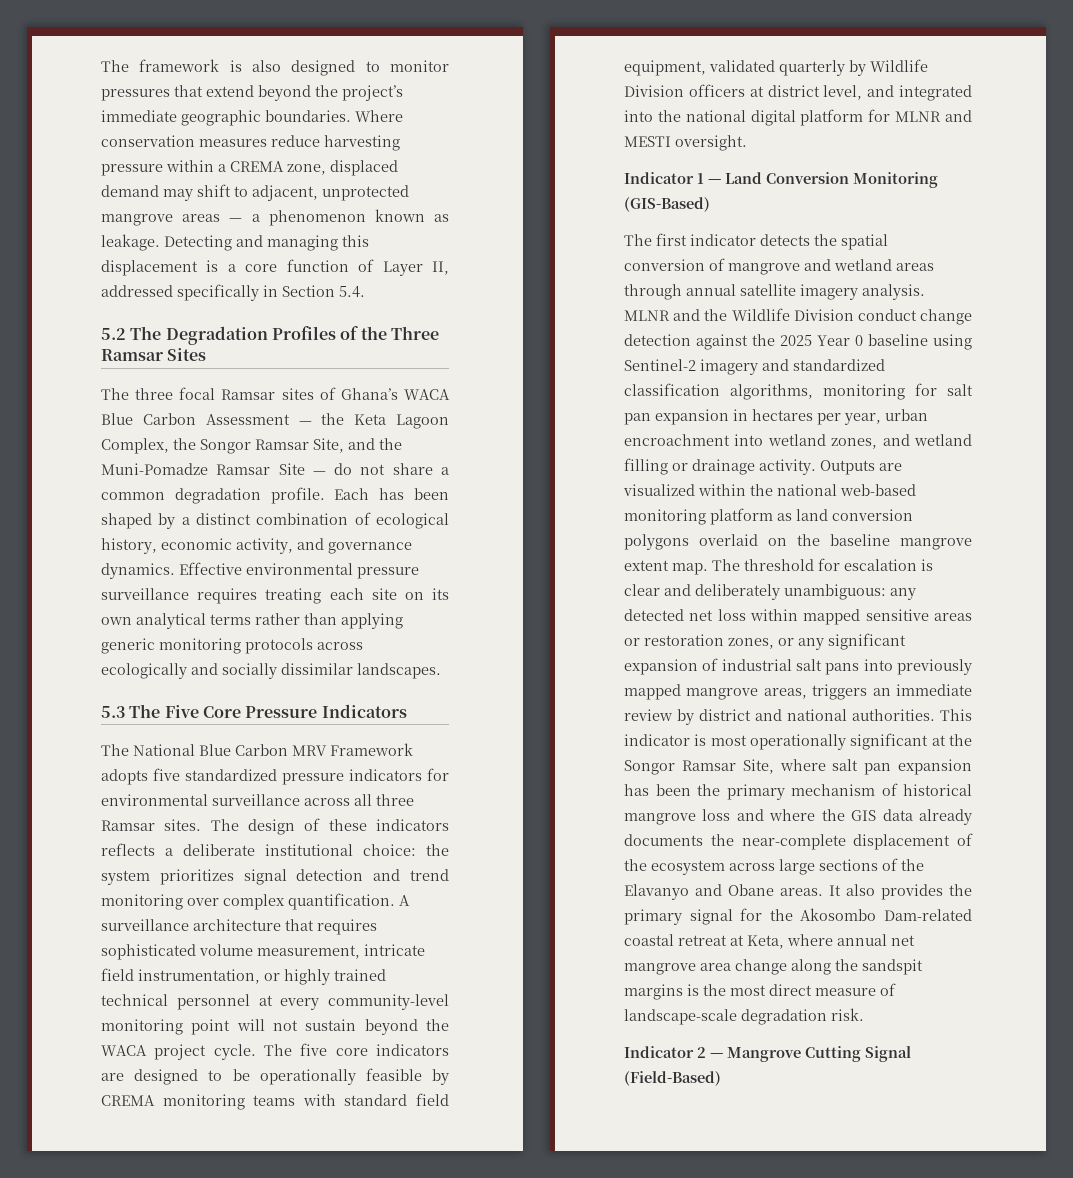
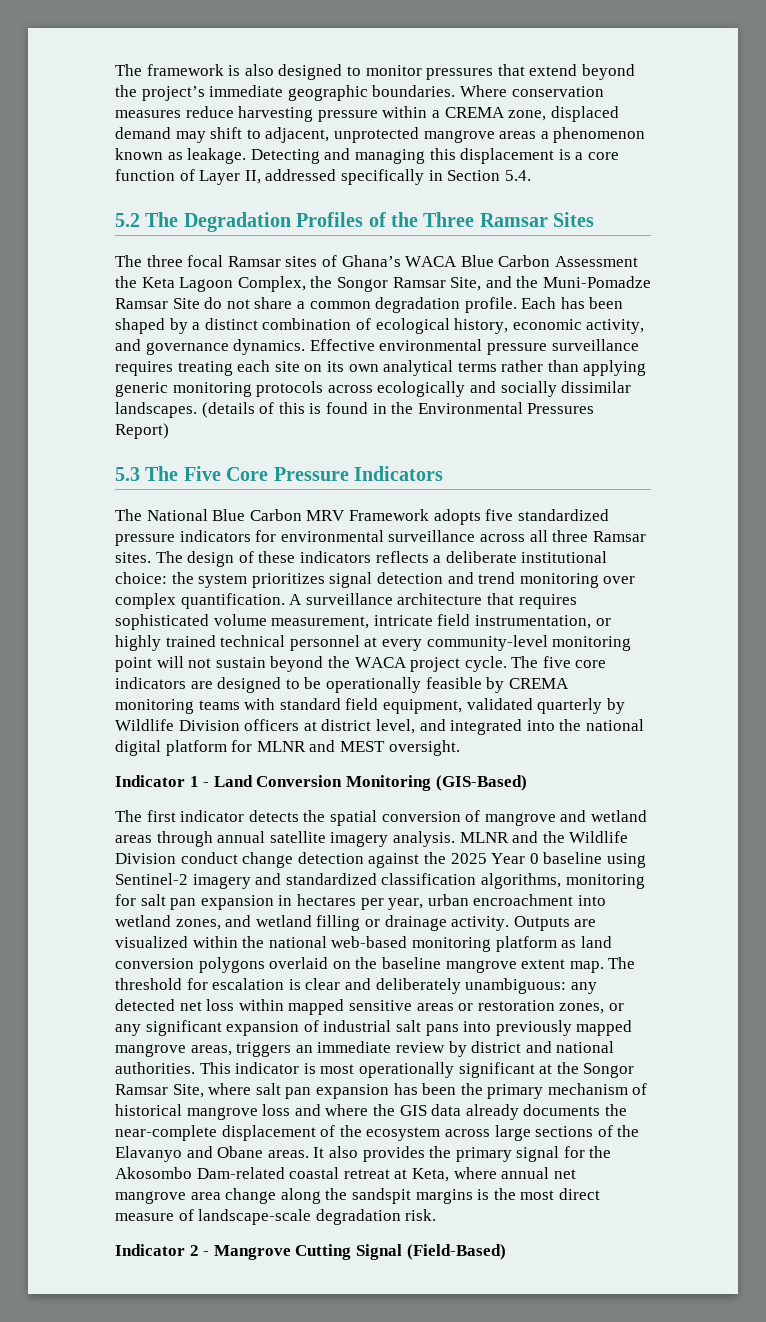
- Where conservation measures reduce harvesting pressure within a CREMA zone, displaced demand may shift to adjacent, unprotected mangrove areas — a phenomenon known as leakage.
+ Where conservation measures reduce harvesting pressure within a CREMA zone, displaced demand may shift to adjacent, unprotected mangrove areas a phenomenon known as leakage.
- The three focal Ramsar sites of Ghana’s WACA Blue Carbon Assessment — the Keta Lagoon Complex, the Songor Ramsar Site, and the Muni-Pomadze Ramsar Site — do not share a common degradation profile.
+ The three focal Ramsar sites of Ghana’s WACA Blue Carbon Assessment the Keta Lagoon Complex, the Songor Ramsar Site, and the Muni-Pomadze Ramsar Site do not share a common degradation profile.
+ (details of this is found in the Environmental Pressures Report)
- The five core indicators are designed to be operationally feasible by CREMA monitoring teams with standard field equipment, validated quarterly by Wildlife Division officers at district level, and integrated into the national digital platform for MLNR and MESTI oversight.
+ The five core indicators are designed to be operationally feasible by CREMA monitoring teams with standard field equipment, validated quarterly by Wildlife Division officers at district level, and integrated into the national digital platform for MLNR and MEST oversight.
- Indicator 1 — Land Conversion Monitoring (GIS-Based)
+ Indicator 1 - Land Conversion Monitoring (GIS-Based)
- Indicator 2 — Mangrove Cutting Signal (Field-Based)
+ Indicator 2 - Mangrove Cutting Signal (Field-Based)

